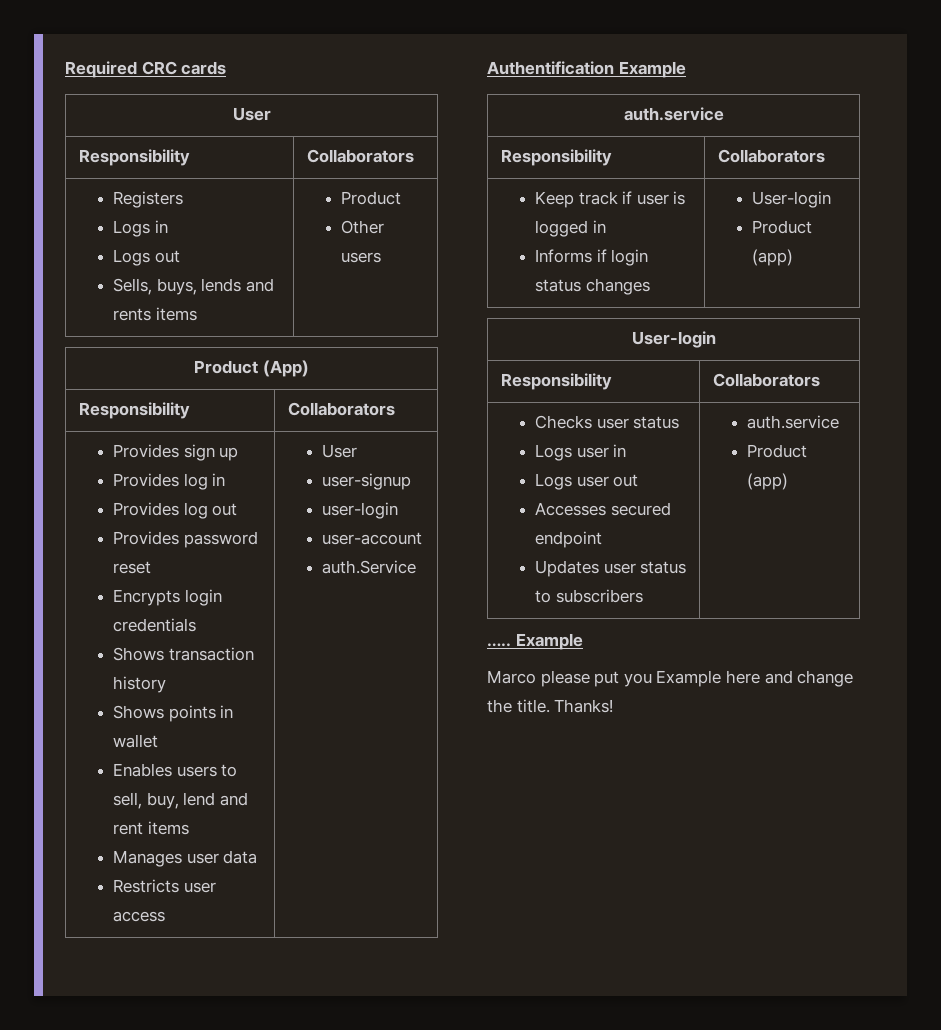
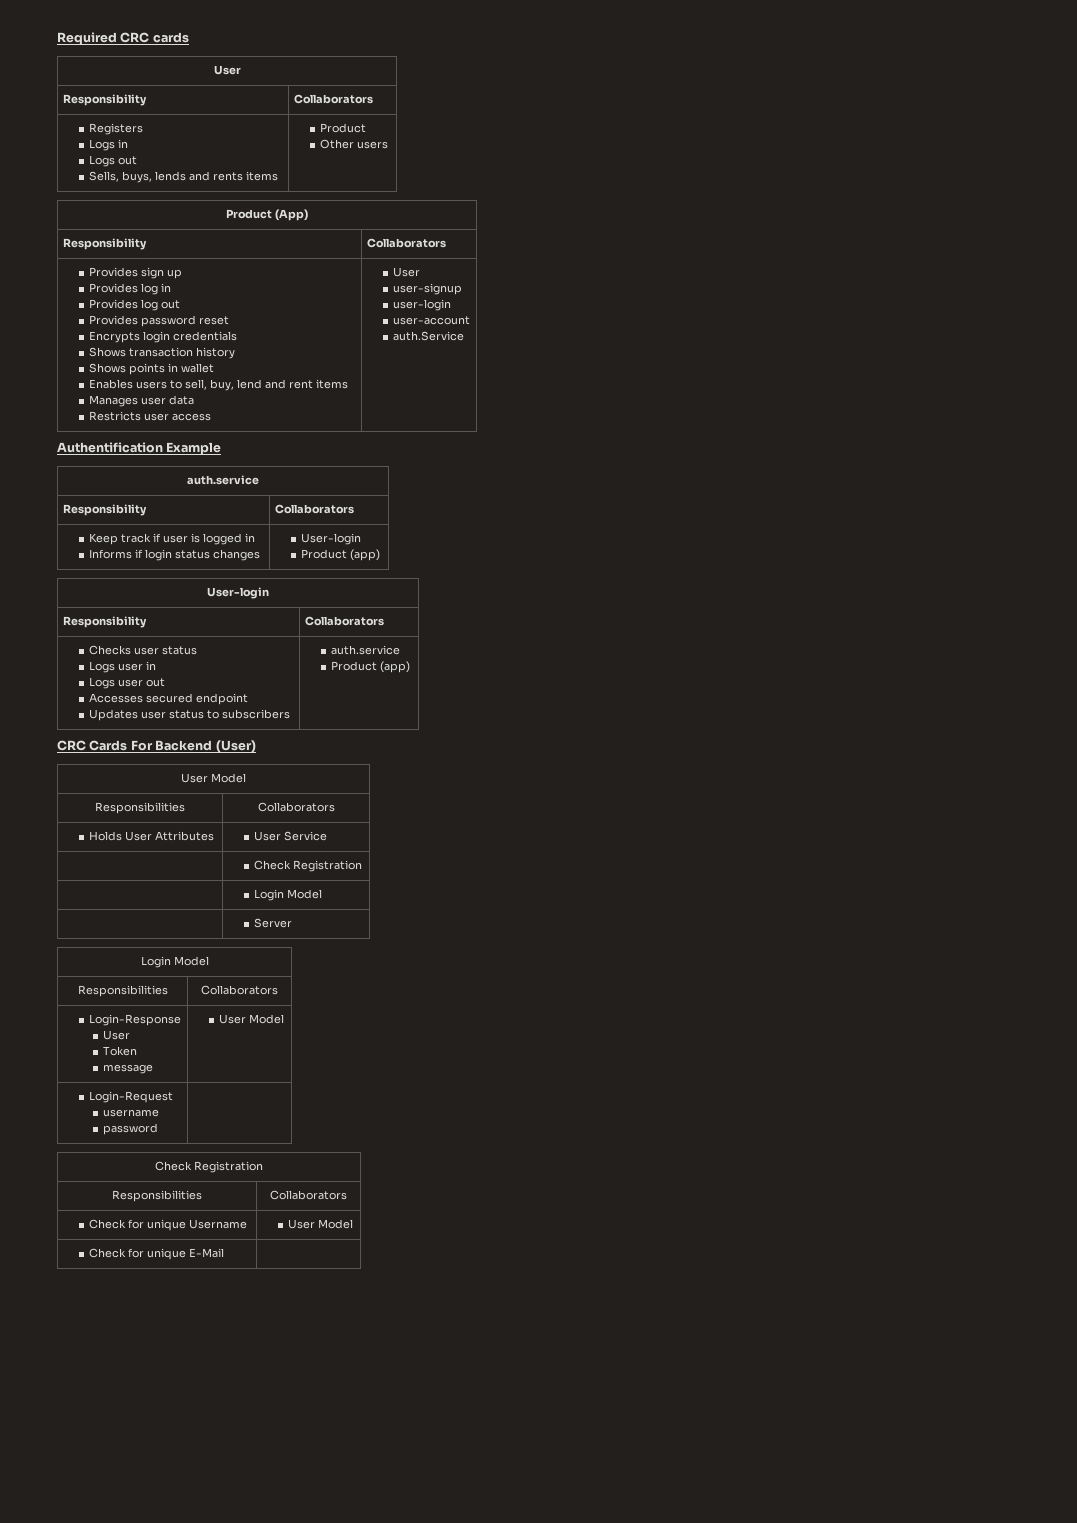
- ….. Example
- Marco please put you Example here and change the title. Thanks!
+ CRC Cards For Backend (User)
+ User Model
+ Responsibilities | Collaborators
+ Holds User Attributes | User Service
+ | Check Registration
+ | Login Model
+ | Server
+ Login Model
+ Responsibilities | Collaborators
+ Login-Response
+ User
+ Token
+ message | User Model
+ Login-Request
+ username
+ password |
+ Check Registration
+ Responsibilities | Collaborators
+ Check for unique Username | User Model
+ Check for unique E-Mail |

